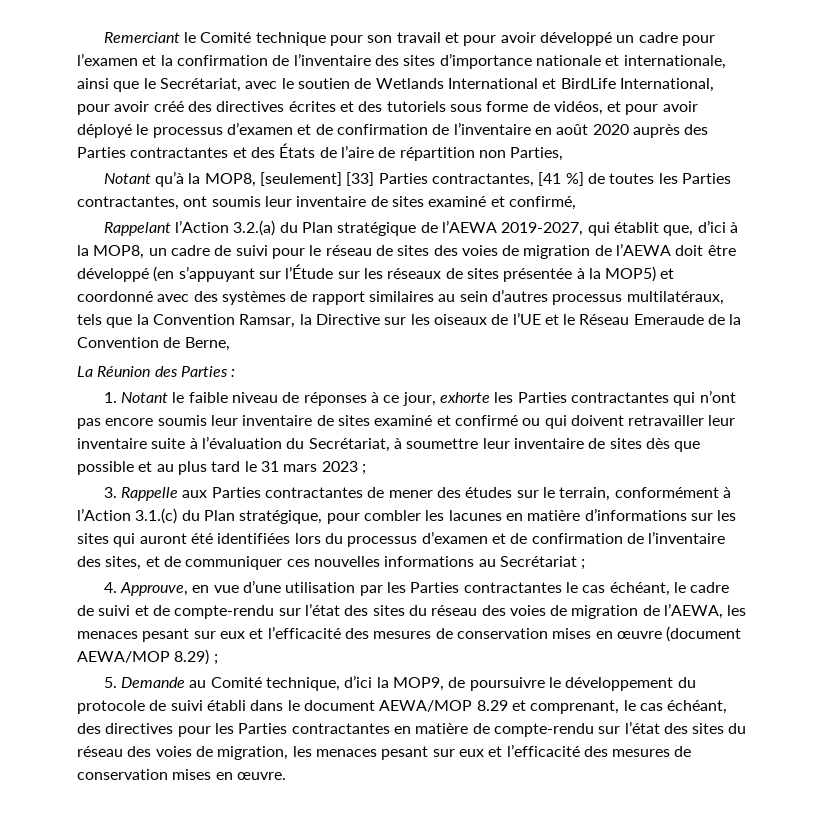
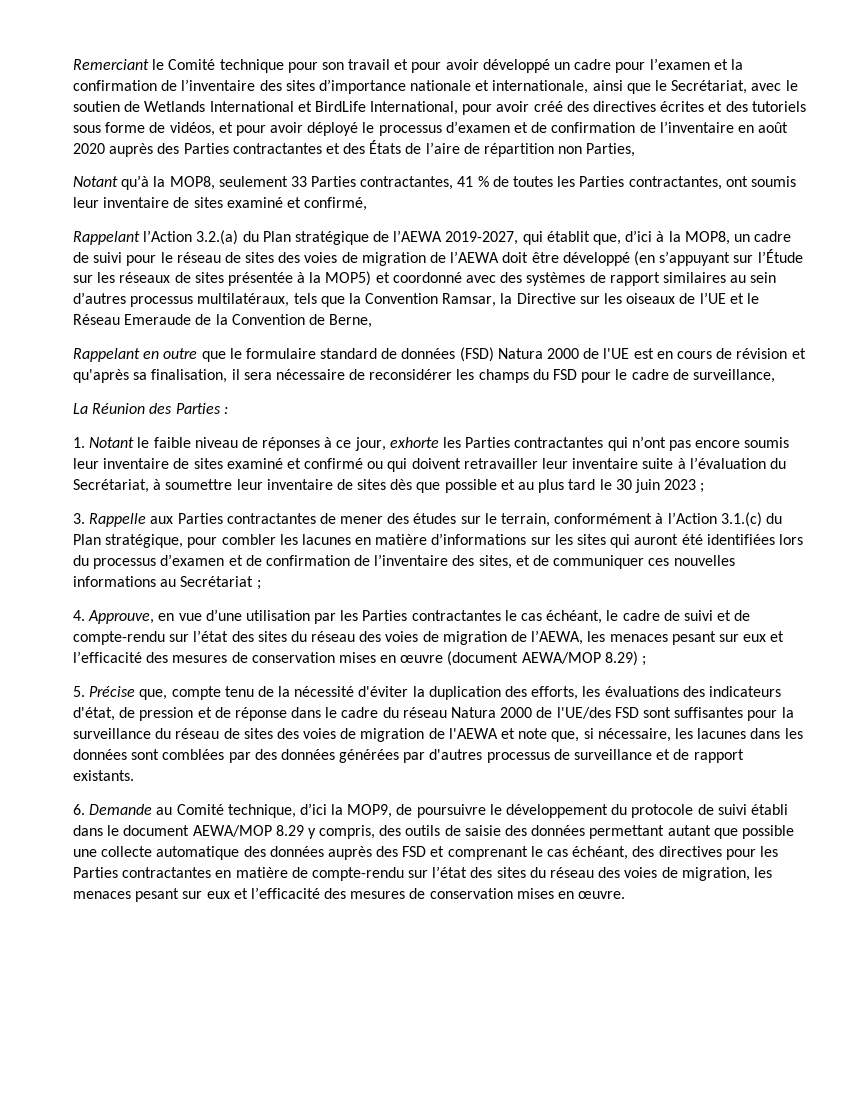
- Notant qu’à la MOP8, [seulement] [33] Parties contractantes, [41 %] de toutes les Parties contractantes, ont soumis leur inventaire de sites examiné et confirmé,
+ Notant qu’à la MOP8, seulement 33 Parties contractantes, 41 % de toutes les Parties contractantes, ont soumis leur inventaire de sites examiné et confirmé,
+ Rappelant en outre que le formulaire standard de données (FSD) Natura 2000 de l'UE est en cours de révision et qu'après sa finalisation, il sera nécessaire de reconsidérer les champs du FSD pour le cadre de surveillance,
- 1. Notant le faible niveau de réponses à ce jour, exhorte les Parties contractantes qui n’ont pas encore soumis leur inventaire de sites examiné et confirmé ou qui doivent retravailler leur inventaire suite à l’évaluation du Secrétariat, à soumettre leur inventaire de sites dès que possible et au plus tard le 31 mars 2023 ;
+ 1. Notant le faible niveau de réponses à ce jour, exhorte les Parties contractantes qui n’ont pas encore soumis leur inventaire de sites examiné et confirmé ou qui doivent retravailler leur inventaire suite à l’évaluation du Secrétariat, à soumettre leur inventaire de sites dès que possible et au plus tard le 30 juin 2023 ;
- 5. Demande au Comité technique, d’ici la MOP9, de poursuivre le développement du protocole de suivi établi dans le document AEWA/MOP 8.29 et comprenant, le cas échéant, des directives pour les Parties contractantes en matière de compte-rendu sur l’état des sites du réseau des voies de migration, les menaces pesant sur eux et l’efficacité des mesures de conservation mises en œuvre.
+ 5. Précise que, compte tenu de la nécessité d'éviter la duplication des efforts, les évaluations des indicateurs d'état, de pression et de réponse dans le cadre du réseau Natura 2000 de l'UE/des FSD sont suffisantes pour la surveillance du réseau de sites des voies de migration de l'AEWA et note que, si nécessaire, les lacunes dans les données sont comblées par des données générées par d'autres processus de surveillance et de rapport existants.
+ 6. Demande au Comité technique, d’ici la MOP9, de poursuivre le développement du protocole de suivi établi dans le document AEWA/MOP 8.29 y compris, des outils de saisie des données permettant autant que possible une collecte automatique des données auprès des FSD et comprenant le cas échéant, des directives pour les Parties contractantes en matière de compte-rendu sur l’état des sites du réseau des voies de migration, les menaces pesant sur eux et l’efficacité des mesures de conservation mises en œuvre.

